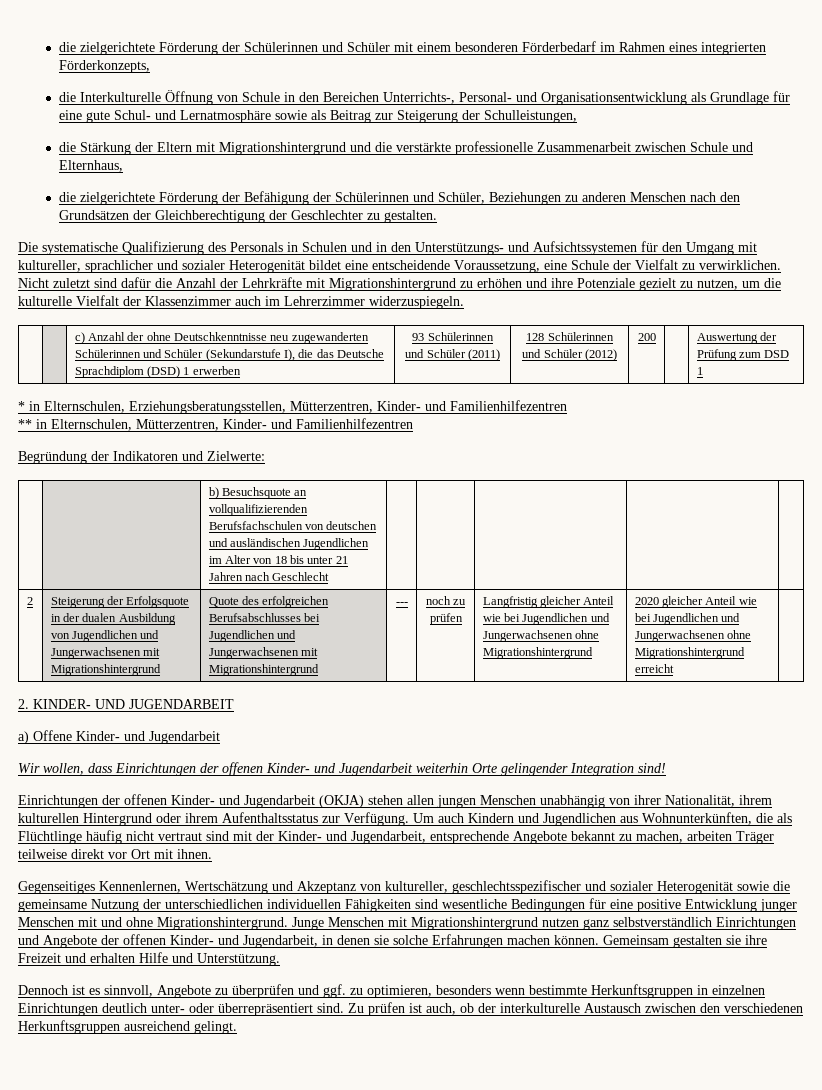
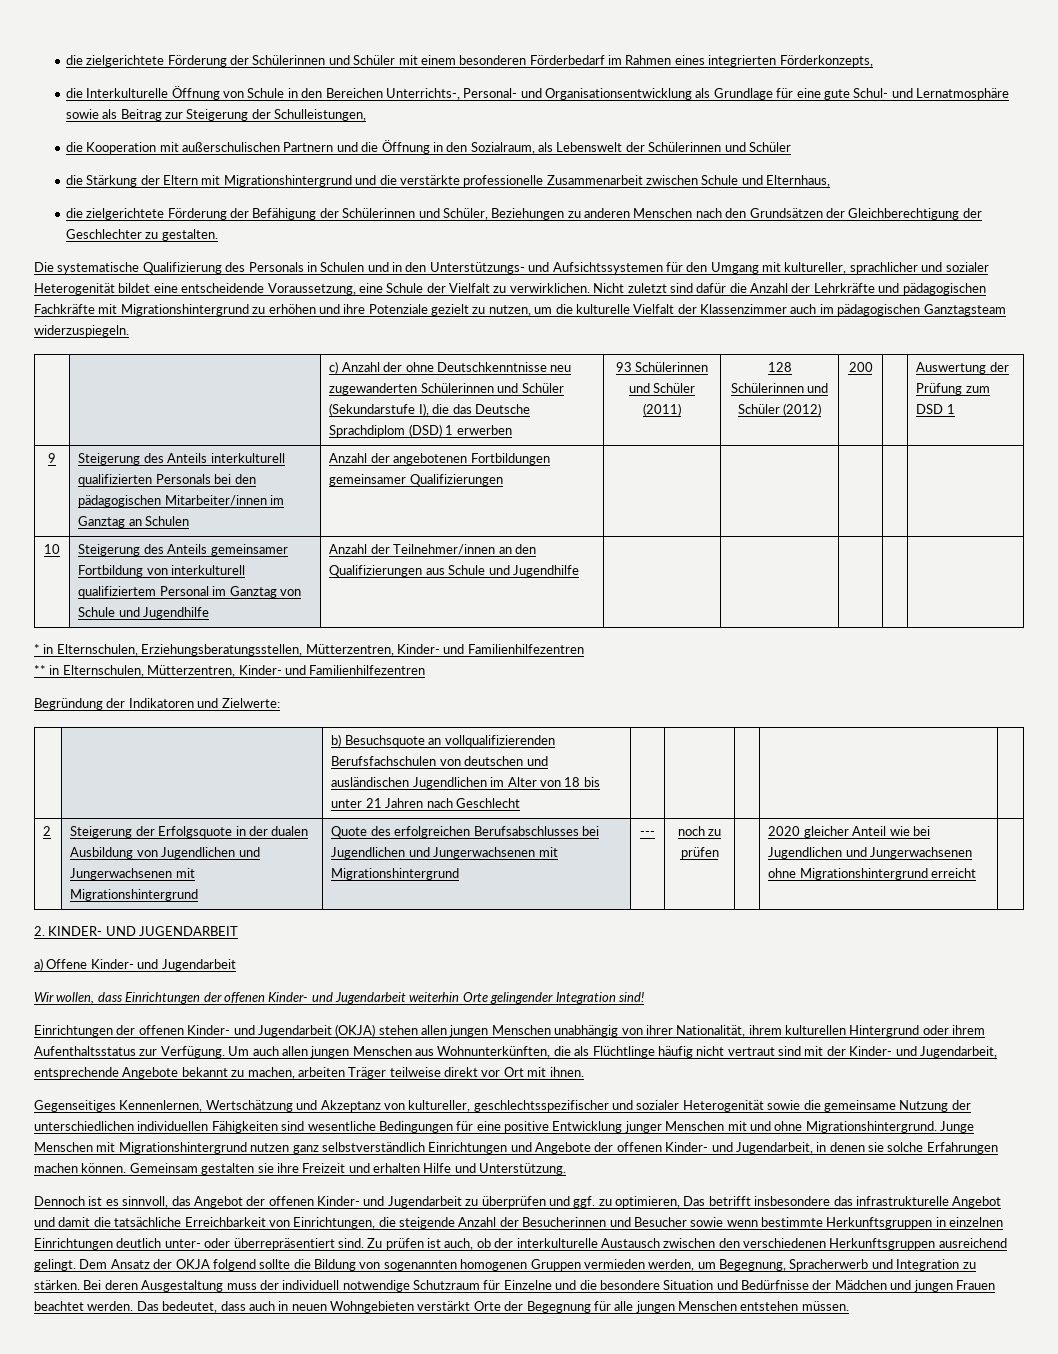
+ die Kooperation mit außerschulischen Partnern und die Öffnung in den Sozialraum, als Lebenswelt der Schülerinnen und Schüler
- Nicht zuletzt sind dafür die Anzahl der Lehrkräfte mit Migrationshintergrund zu erhöhen und ihre Potenziale gezielt zu nutzen, um die kulturelle Vielfalt der Klassenzimmer auch im Lehrerzimmer widerzuspiegeln.
+ Nicht zuletzt sind dafür die Anzahl der Lehrkräfte und pädagogischen Fachkräfte mit Migrationshintergrund zu erhöhen und ihre Potenziale gezielt zu nutzen, um die kulturelle Vielfalt der Klassenzimmer auch im pädagogischen Ganztagsteam widerzuspiegeln.
+ 9 | Steigerung des Anteils interkulturell qualifizierten Personals bei den pädagogischen Mitarbeiter/innen im Ganztag an Schulen | Anzahl der angebotenen Fortbildungen gemeinsamer Qualifizierungen | | | | |
+ 10 | Steigerung des Anteils gemeinsamer Fortbildung von interkulturell qualifiziertem Personal im Ganztag von Schule und Jugendhilfe | Anzahl der Teilnehmer/innen an den Qualifizierungen aus Schule und Jugendhilfe | | | | |
- Langfristig gleicher Anteil wie bei Jugendlichen und Jungerwachsenen ohne Migrationshintergrund
- Um auch Kindern und Jugendlichen aus Wohnunterkünften, die als Flüchtlinge häufig nicht vertraut sind mit der Kinder- und Jugendarbeit, entsprechende Angebote bekannt zu machen, arbeiten Träger teilweise direkt vor Ort mit ihnen.
+ Um auch allen jungen Menschen aus Wohnunterkünften, die als Flüchtlinge häufig nicht vertraut sind mit der Kinder- und Jugendarbeit, entsprechende Angebote bekannt zu machen, arbeiten Träger teilweise direkt vor Ort mit ihnen.
- Dennoch ist es sinnvoll, Angebote zu überprüfen und ggf. zu optimieren, besonders wenn bestimmte Herkunftsgruppen in einzelnen Einrichtungen deutlich unter- oder überrepräsentiert sind.
+ Dennoch ist es sinnvoll, das Angebot der offenen Kinder- und Jugendarbeit zu überprüfen und ggf. zu optimieren, Das betrifft insbesondere das infrastrukturelle Angebot und damit die tatsächliche Erreichbarkeit von Einrichtungen, die steigende Anzahl der Besucherinnen und Besucher sowie wenn bestimmte Herkunftsgruppen in einzelnen Einrichtungen deutlich unter- oder überrepräsentiert sind.
+ Dem Ansatz der OKJA folgend sollte die Bildung von sogenannten homogenen Gruppen vermieden werden, um Begegnung, Spracherwerb und Integration zu stärken. Bei deren Ausgestaltung muss der individuell notwendige Schutzraum für Einzelne und die besondere Situation und Bedürfnisse der Mädchen und jungen Frauen beachtet werden. Das bedeutet, dass auch in neuen Wohngebieten verstärkt Orte der Begegnung für alle jungen Menschen entstehen müssen.

